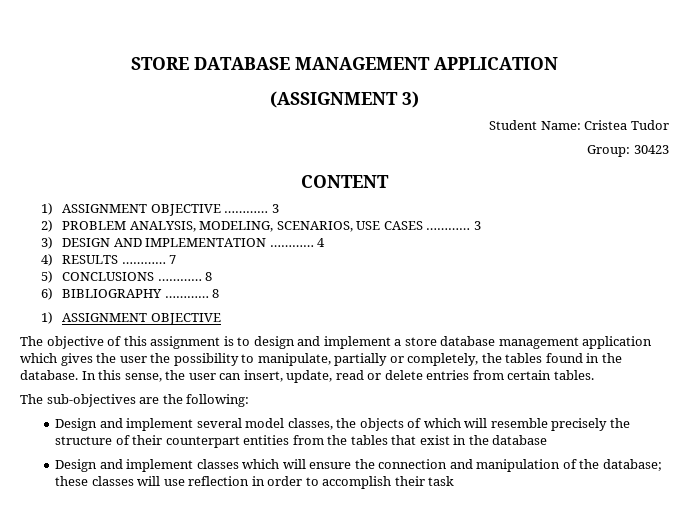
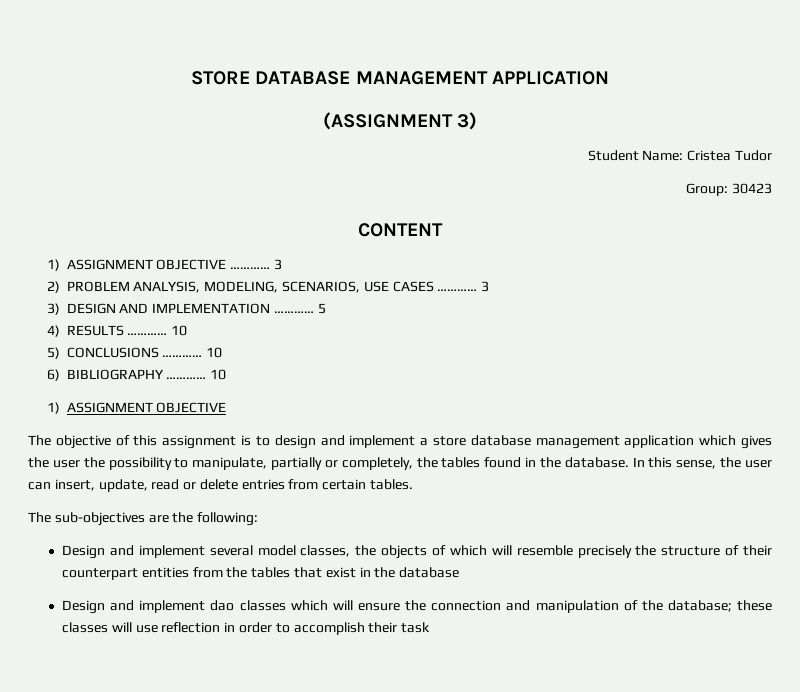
- 4
+ 5
- 4) RESULTS ………… 7
+ 4) RESULTS ………… 10
- 5) CONCLUSIONS ………… 8
+ 5) CONCLUSIONS ………… 10
- 6) BIBLIOGRAPHY ………… 8
+ 6) BIBLIOGRAPHY ………… 10
- Design and implement classes which will ensure the connection and manipulation of the database; these classes will use reflection in order to accomplish their task
+ Design and implement dao classes which will ensure the connection and manipulation of the database; these classes will use reflection in order to accomplish their task

